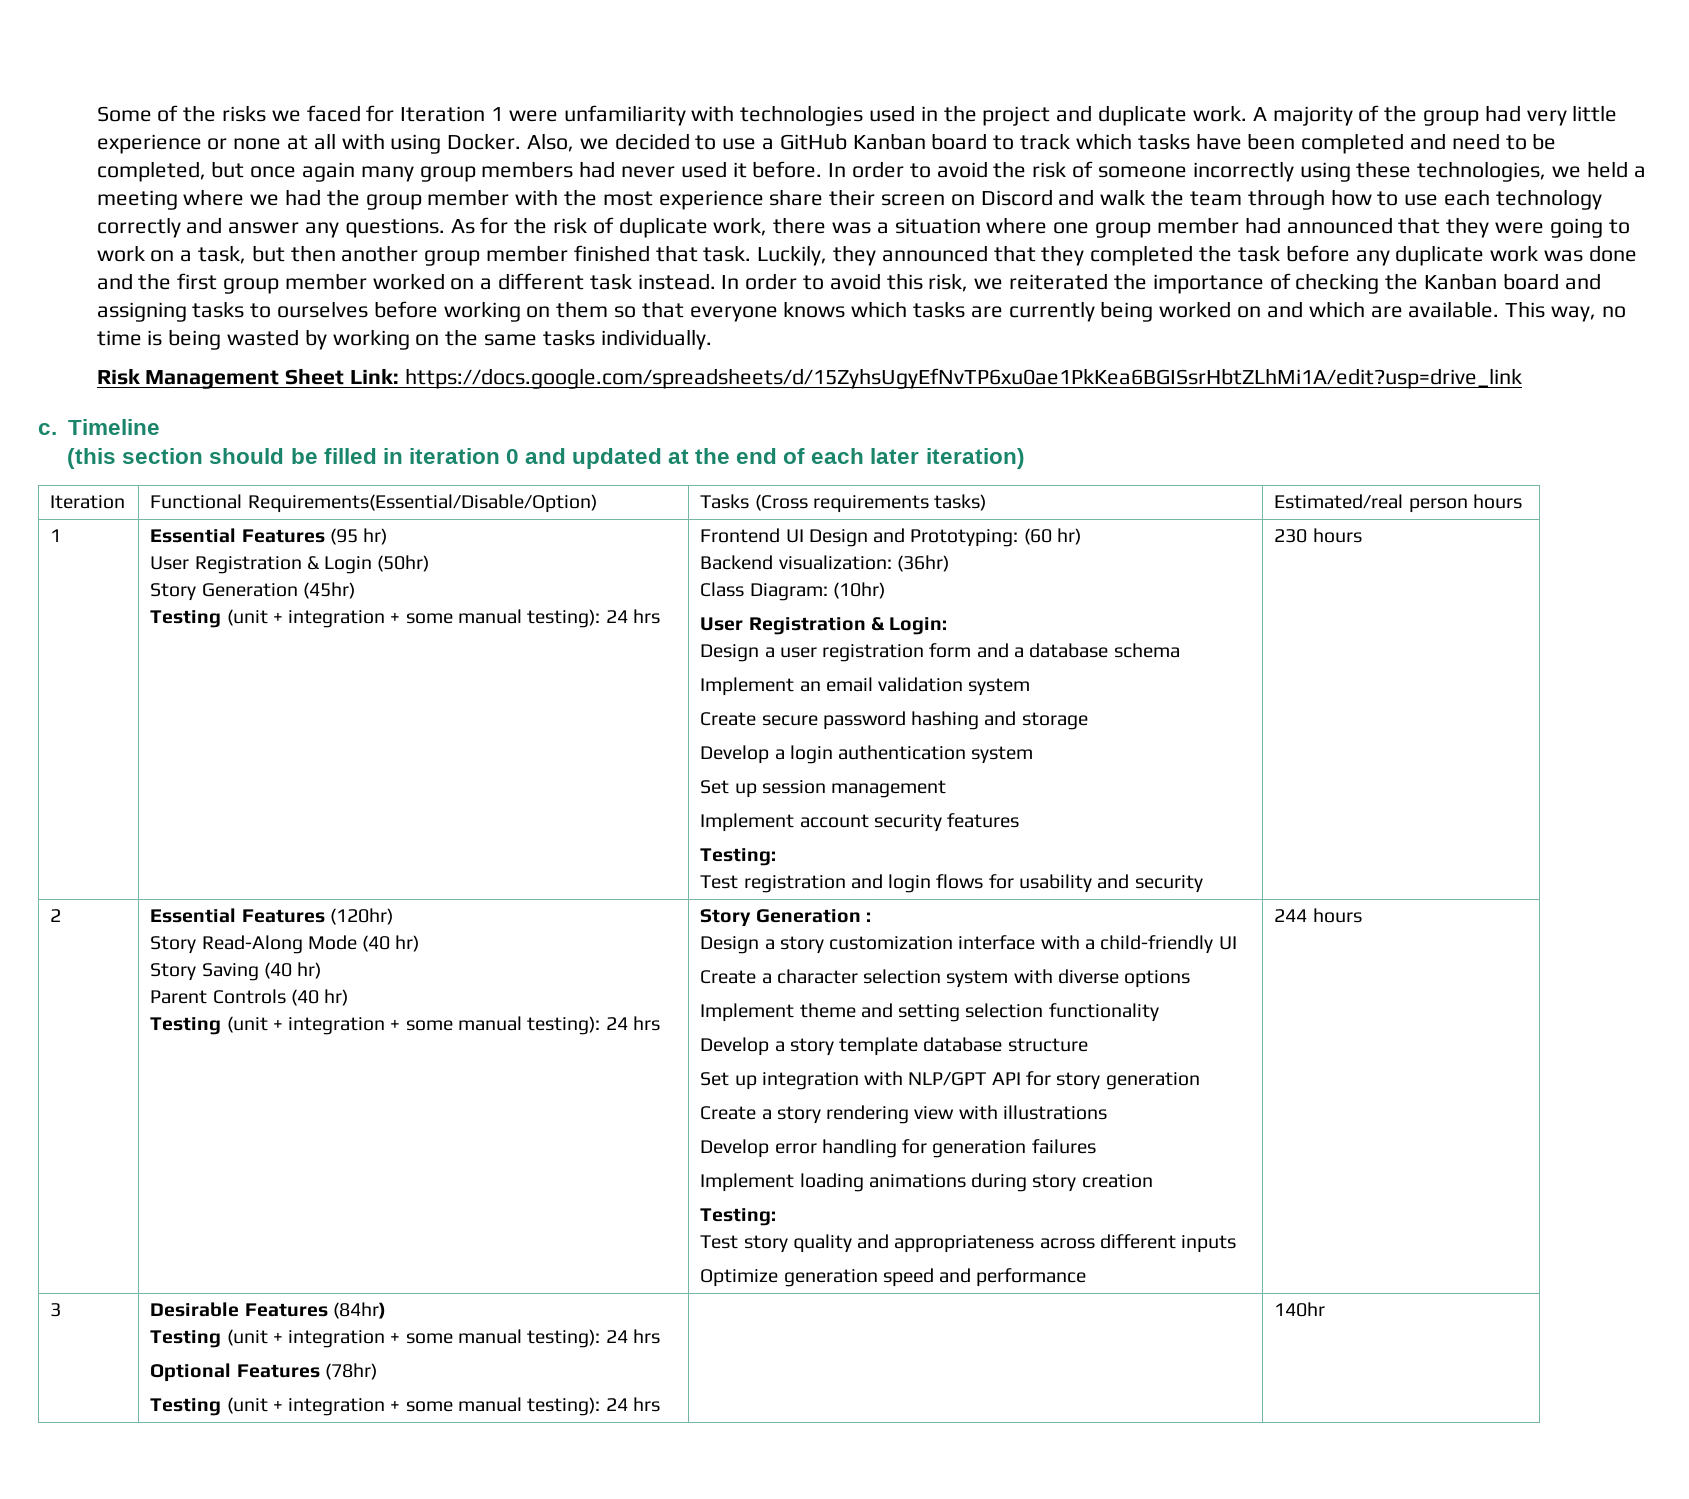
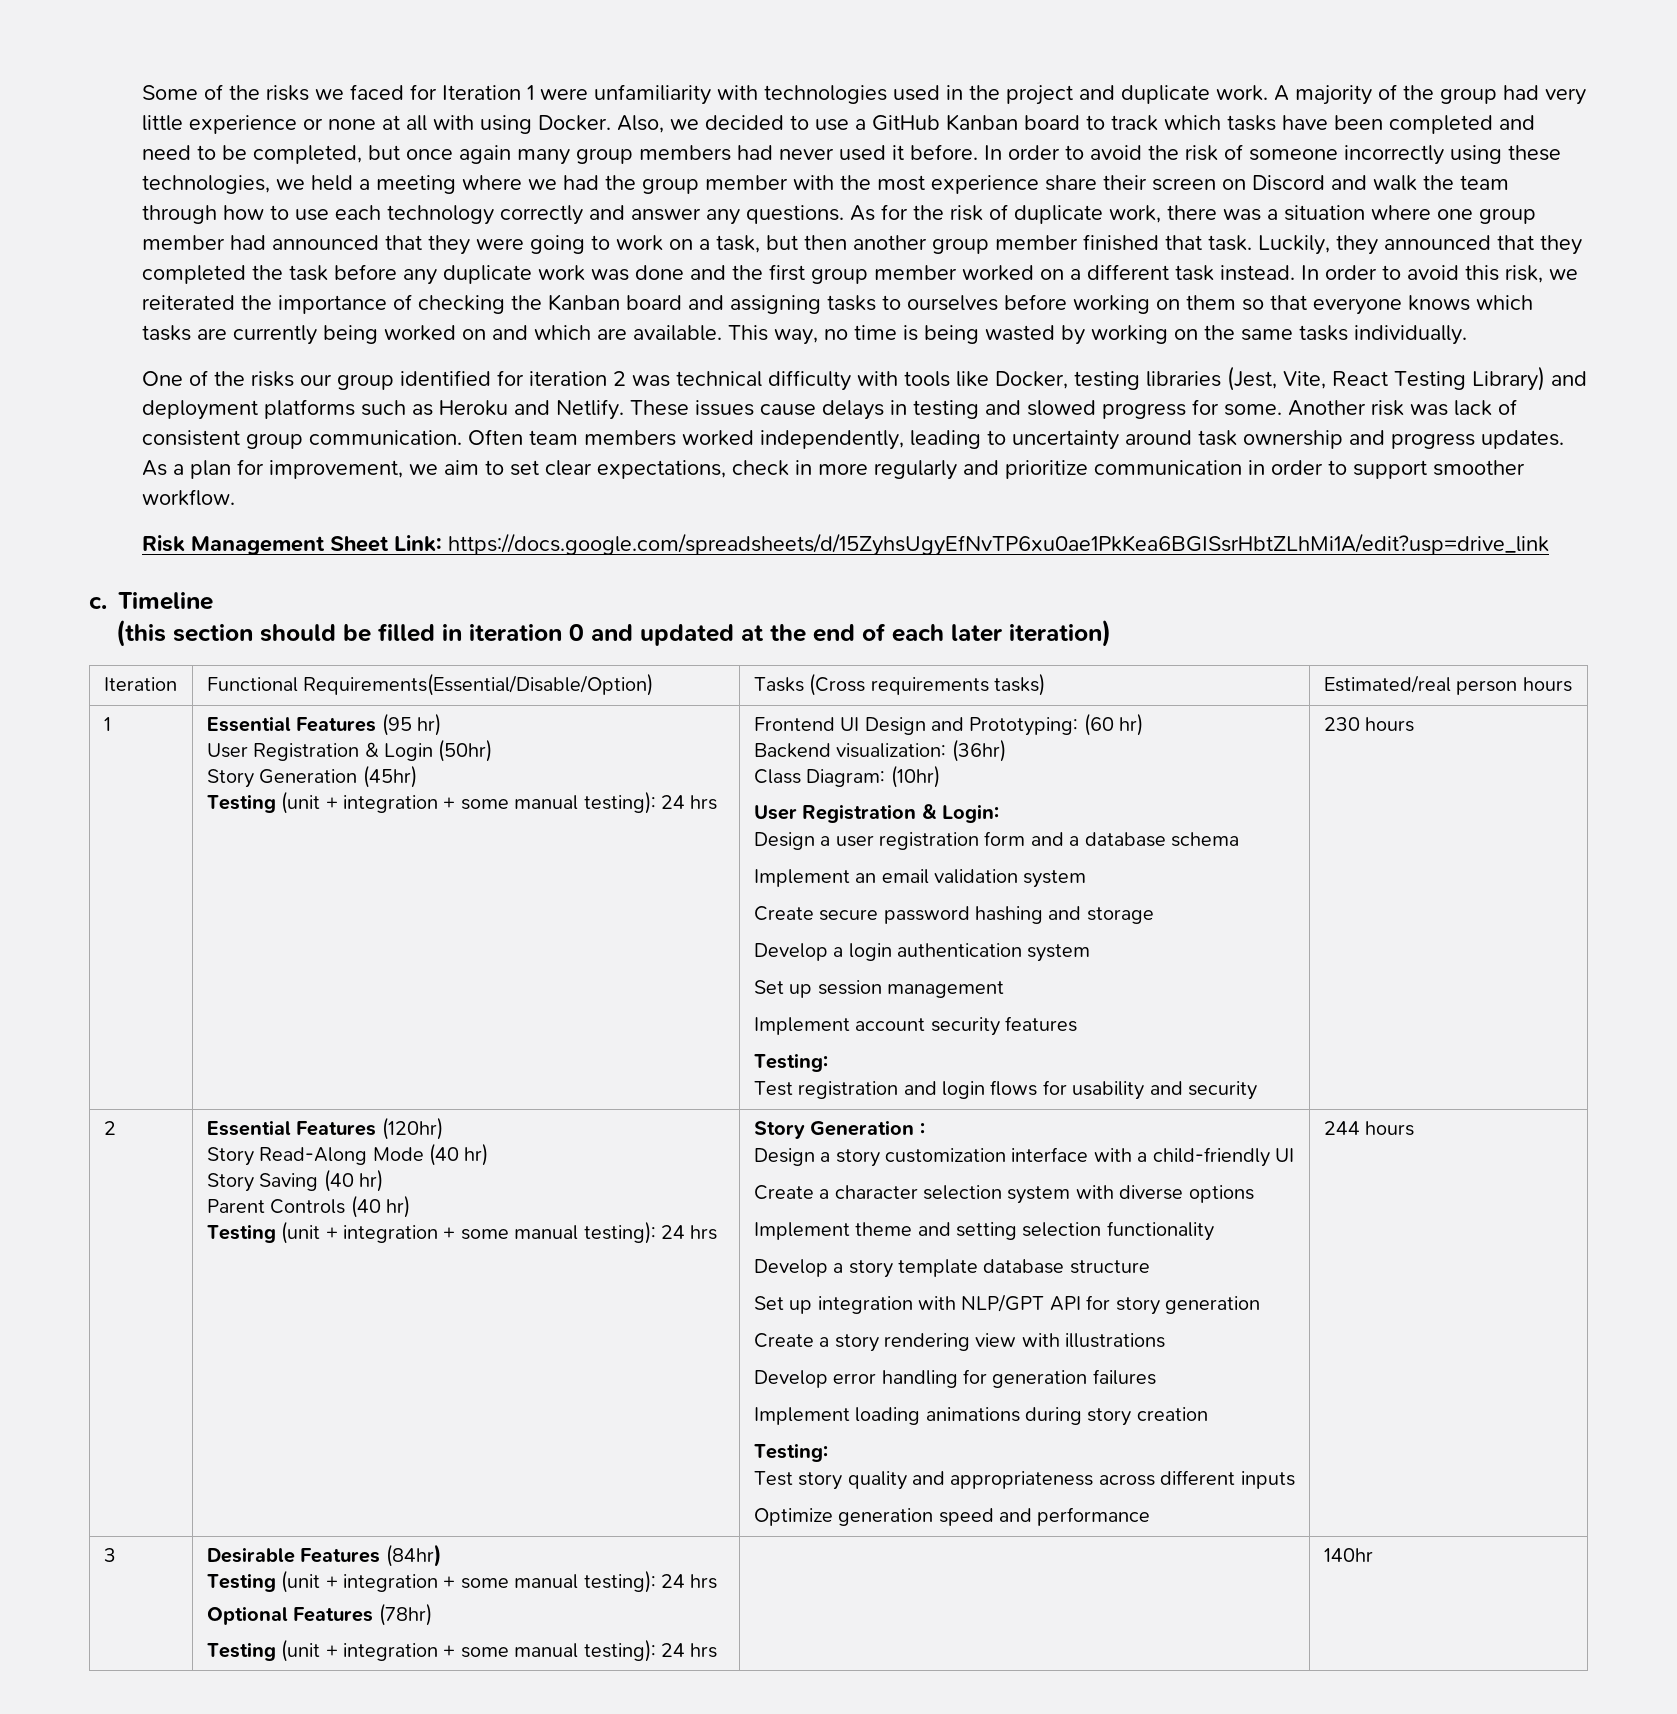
+ One of the risks our group identified for iteration 2 was technical difficulty with tools like Docker, testing libraries (Jest, Vite, React Testing Library) and deployment platforms such as Heroku and Netlify. These issues cause delays in testing and slowed progress for some. Another risk was lack of consistent group communication. Often team members worked independently, leading to uncertainty around task ownership and progress updates. As a plan for improvement, we aim to set clear expectations, check in more regularly and prioritize communication in order to support smoother workflow.

